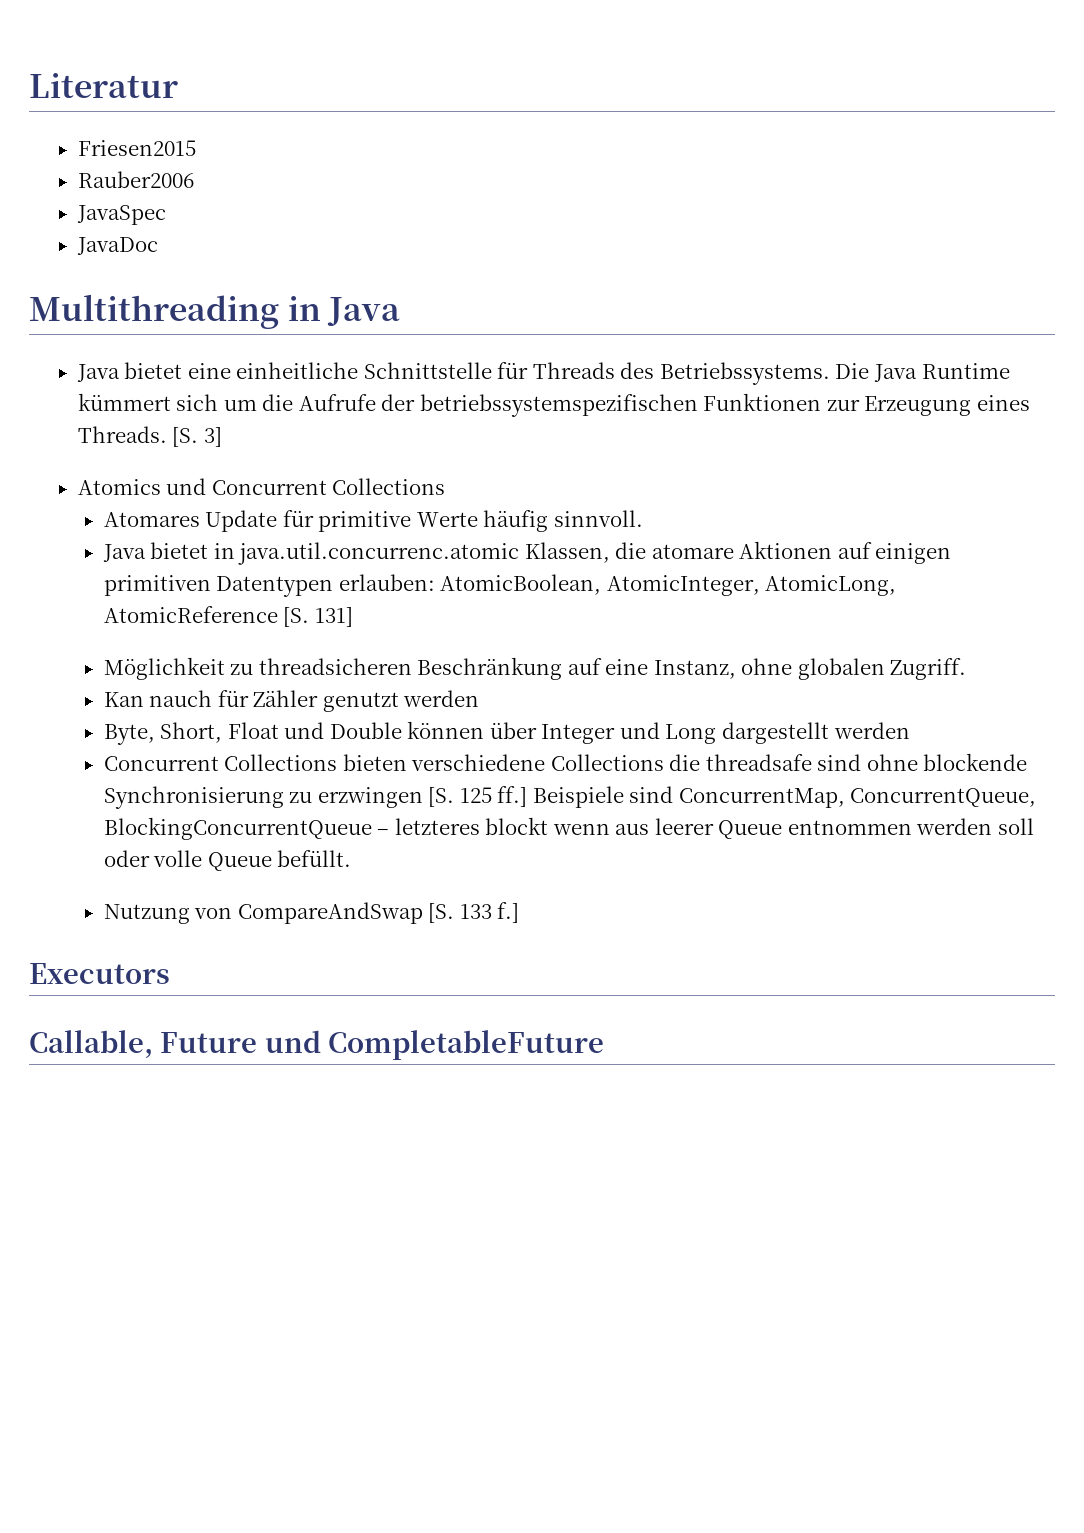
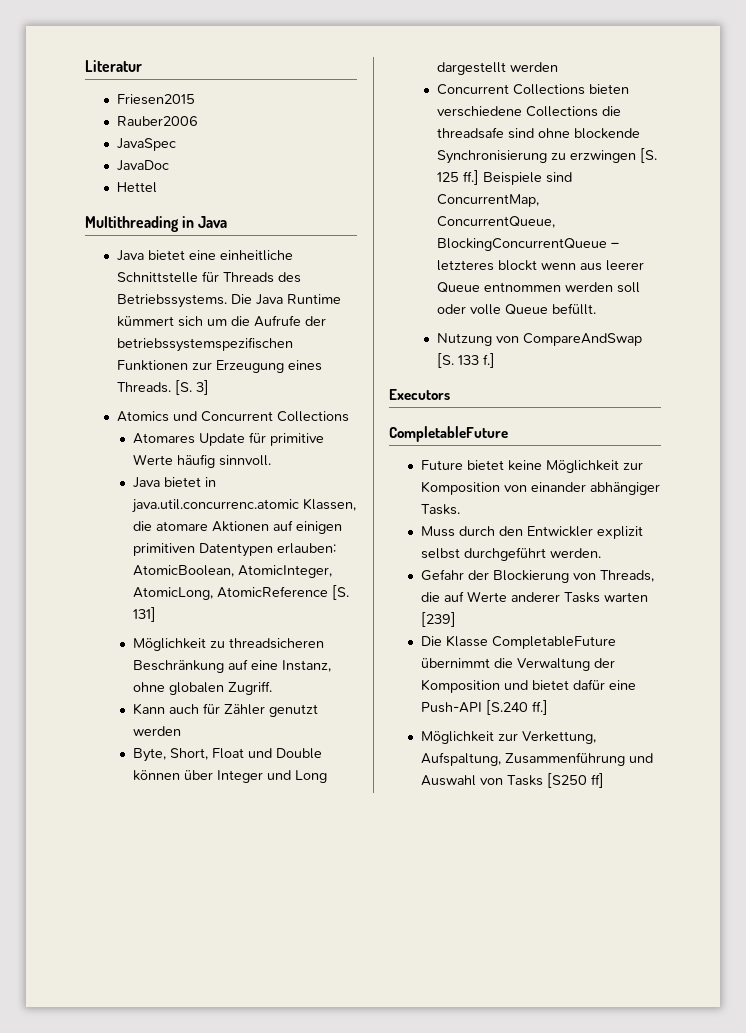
+ Hettel
- Kan nauch für Zähler genutzt werden
+ Kann auch für Zähler genutzt werden
  Executors
- Callable, Future und CompletableFuture
+ CompletableFuture
+ Future bietet keine Möglichkeit zur Komposition von einander abhängiger Tasks.
+ Muss durch den Entwickler explizit selbst durchgeführt werden.
+ Gefahr der Blockierung von Threads, die auf Werte anderer Tasks warten [239]
+ Die Klasse CompletableFuture übernimmt die Verwaltung der Komposition und bietet dafür eine Push-API [S.240 ff.]
+ Möglichkeit zur Verkettung, Aufspaltung, Zusammenführung und Auswahl von Tasks [S250 ff]

